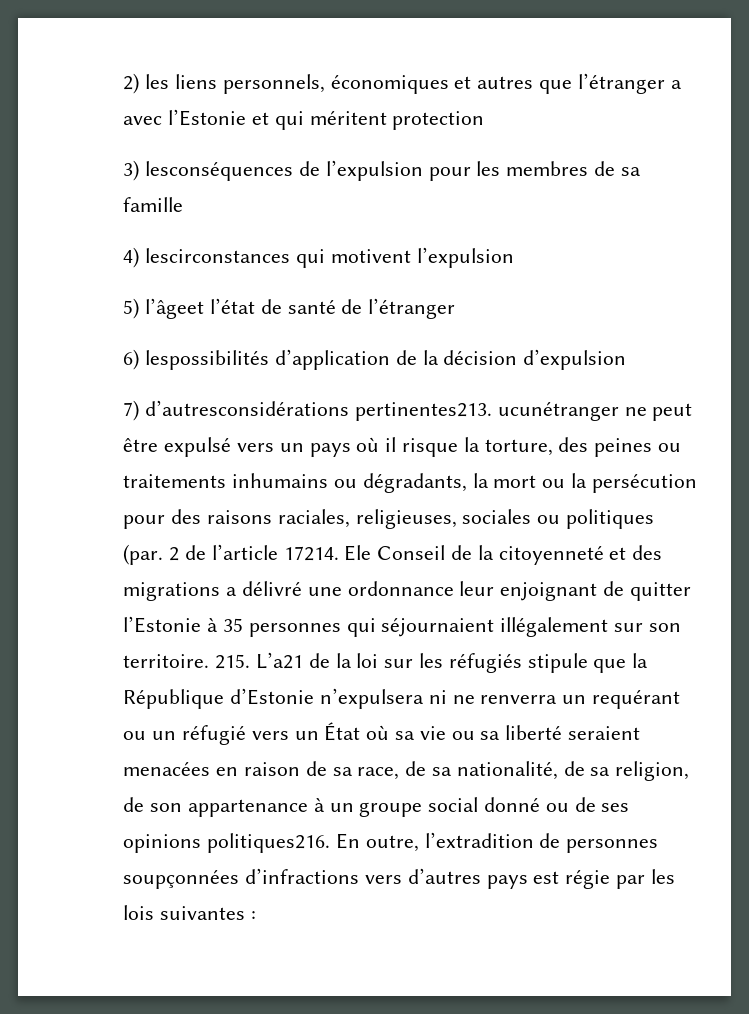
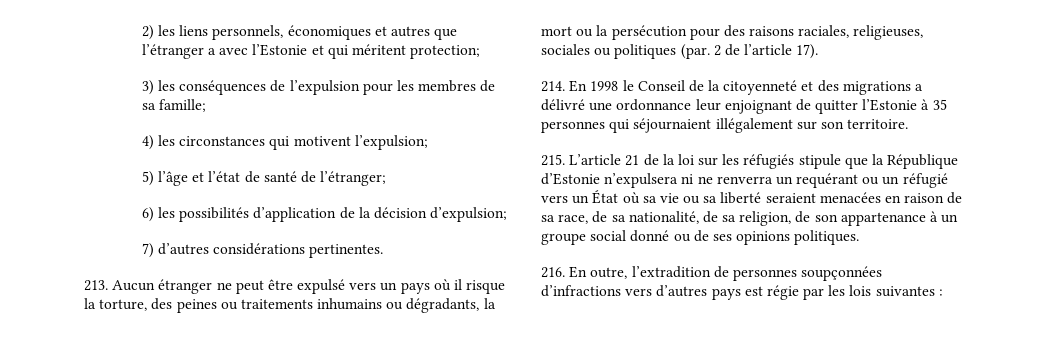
- 2) les liens personnels, économiques et autres que l’étranger a avec l’Estonie et qui méritent protection
+ 2) les liens personnels, économiques et autres que l’étranger a avec l’Estonie et qui méritent protection;
- 3) lesconséquences de l’expulsion pour les membres de sa famille
+ 3) les conséquences de l’expulsion pour les membres de sa famille;
- 4) lescirconstances qui motivent l’expulsion
+ 4) les circonstances qui motivent l’expulsion;
- 5) l’âgeet l’état de santé de l’étranger
+ 5) l’âge et l’état de santé de l’étranger;
- 6) lespossibilités d’application de la décision d’expulsion
+ 6) les possibilités d’application de la décision d’expulsion;
- 7) d’autresconsidérations pertinentes213. ucunétranger ne peut être expulsé vers un pays où il risque la torture, des peines ou traitements inhumains ou dégradants, la mort ou la persécution pour des raisons raciales, religieuses, sociales ou politiques (par.
+ 7) d’autres considérations pertinentes.
+ 213. Aucun étranger ne peut être expulsé vers un pays où il risque la torture, des peines ou traitements inhumains ou dégradants, la mort ou la persécution pour des raisons raciales, religieuses, sociales ou politiques (par.
- 2 de l’article 17214. Ele Conseil de la citoyenneté et des migrations a délivré une ordonnance leur enjoignant de quitter l’Estonie à 35 personnes qui séjournaient illégalement sur son territoire. 215. L’a21 de la loi sur les réfugiés stipule que la République d’Estonie n’expulsera ni ne renverra un requérant ou un réfugié vers un État où sa vie ou sa liberté seraient menacées en raison de sa race, de sa nationalité, de sa religion, de son appartenance à un groupe social donné ou de ses opinions politiques216. En outre, l’extradition de personnes soupçonnées d’infractions vers d’autres pays est régie par les lois suivantes :
+ 2 de l’article 17).
+ 214. En 1998 le Conseil de la citoyenneté et des migrations a délivré une ordonnance leur enjoignant de quitter l’Estonie à 35 personnes qui séjournaient illégalement sur son territoire.
+ 215. L’article 21 de la loi sur les réfugiés stipule que la République d’Estonie n’expulsera ni ne renverra un requérant ou un réfugié vers un État où sa vie ou sa liberté seraient menacées en raison de sa race, de sa nationalité, de sa religion, de son appartenance à un groupe social donné ou de ses opinions politiques.
+ 216. En outre, l’extradition de personnes soupçonnées d’infractions vers d’autres pays est régie par les lois suivantes :

